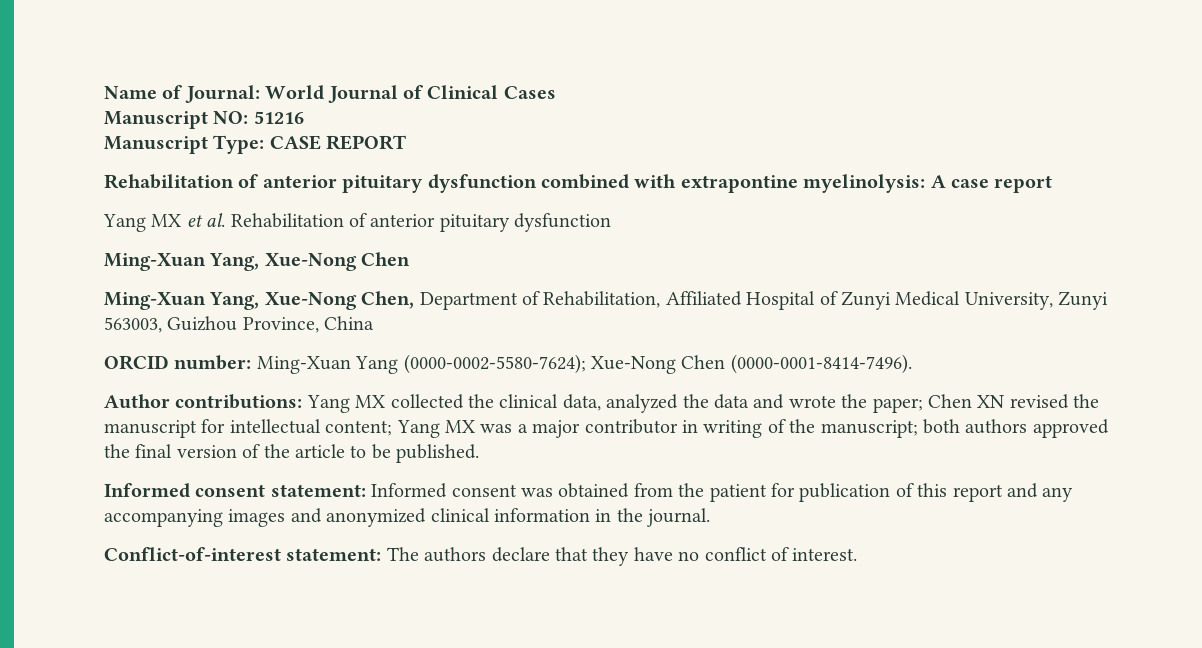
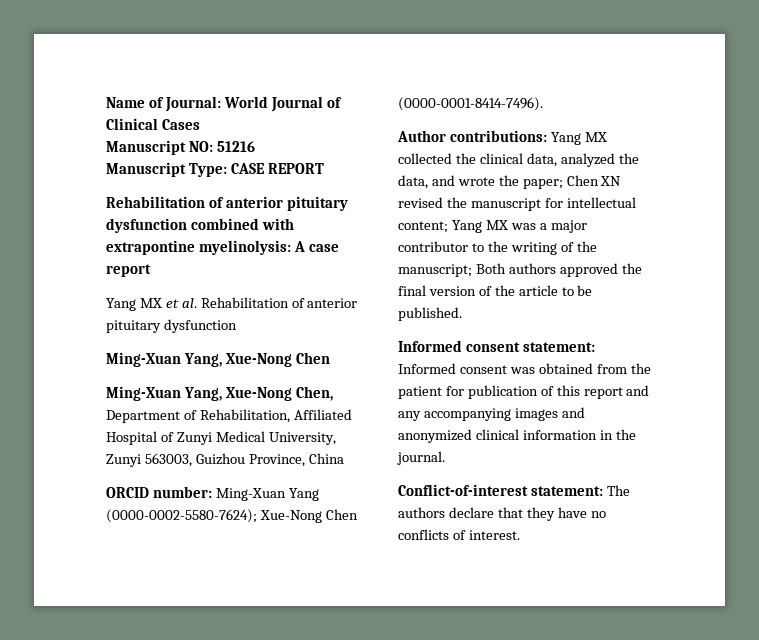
- Author contributions: Yang MX collected the clinical data, analyzed the data and wrote the paper; Chen XN revised the manuscript for intellectual content; Yang MX was a major contributor in writing of the manuscript; both authors approved the final version of the article to be published.
+ Author contributions: Yang MX collected the clinical data, analyzed the data, and wrote the paper; Chen XN revised the manuscript for intellectual content; Yang MX was a major contributor to the writing of the manuscript; Both authors approved the final version of the article to be published.
- Conflict-of-interest statement: The authors declare that they have no conflict of interest.
+ Conflict-of-interest statement: The authors declare that they have no conflicts of interest.

